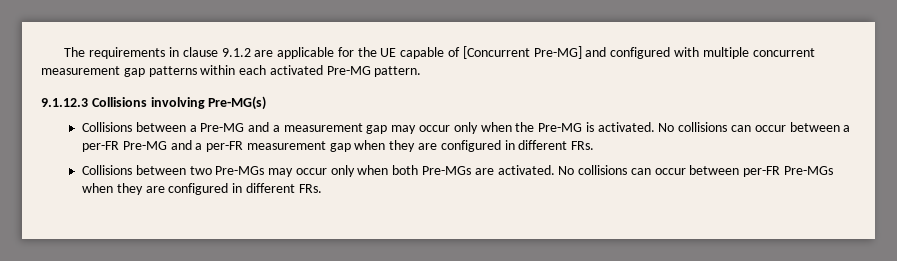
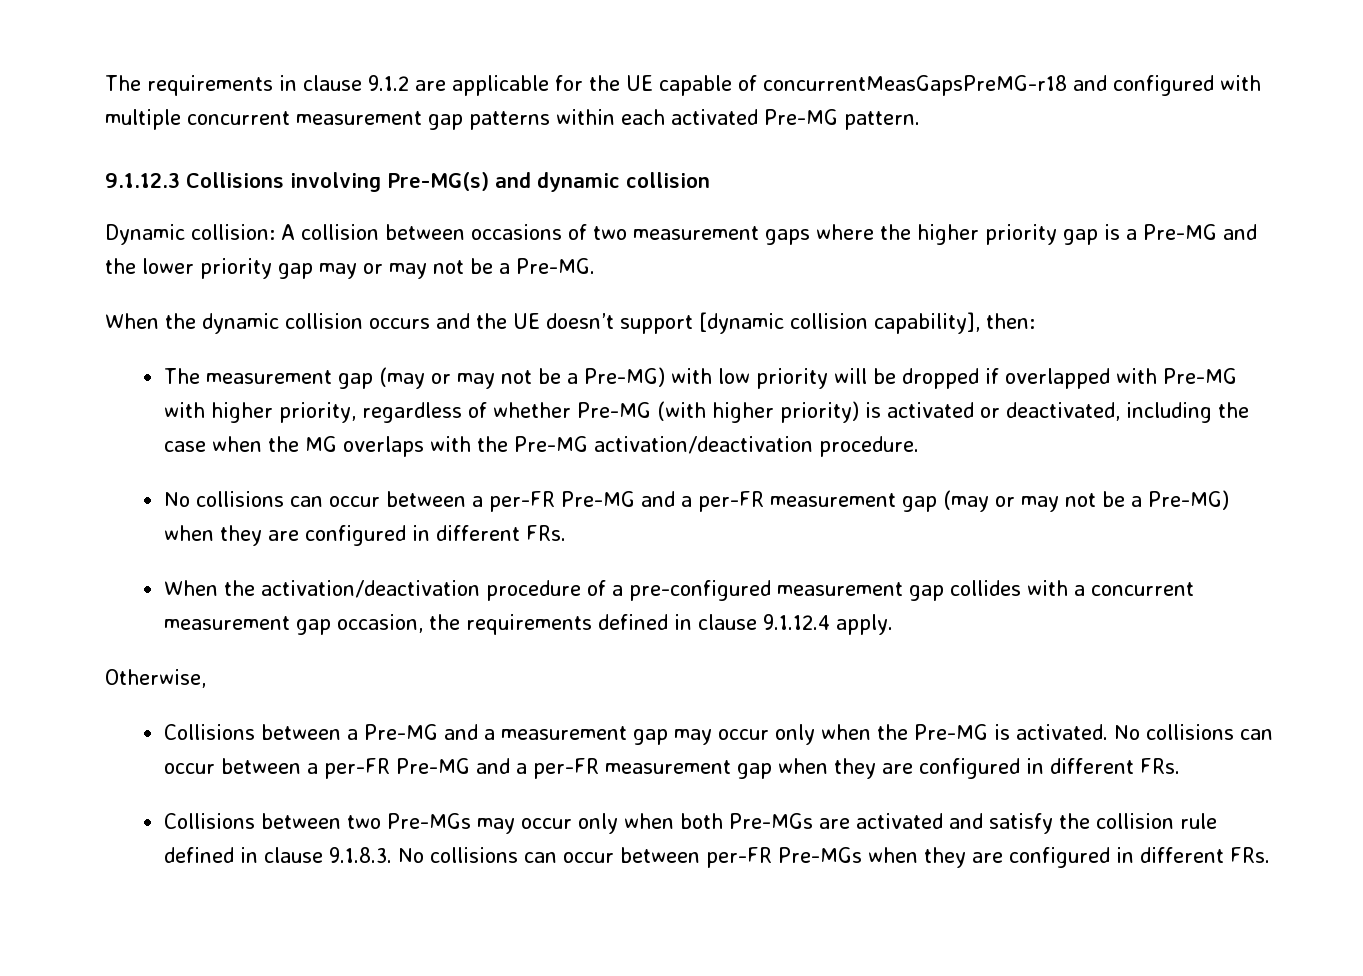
- The requirements in clause 9.1.2 are applicable for the UE capable of [Concurrent Pre-MG] and configured with multiple concurrent measurement gap patterns within each activated Pre-MG pattern.
+ The requirements in clause 9.1.2 are applicable for the UE capable of concurrentMeasGapsPreMG-r18 and configured with multiple concurrent measurement gap patterns within each activated Pre-MG pattern.
- 9.1.12.3 Collisions involving Pre-MG(s)
+ 9.1.12.3 Collisions involving Pre-MG(s) and dynamic collision
+ Dynamic collision: A collision between occasions of two measurement gaps where the higher priority gap is a Pre-MG and the lower priority gap may or may not be a Pre-MG.
+ When the dynamic collision occurs and the UE doesn’t support [dynamic collision capability], then:
+ The measurement gap (may or may not be a Pre-MG) with low priority will be dropped if overlapped with Pre-MG with higher priority, regardless of whether Pre-MG (with higher priority) is activated or deactivated, including the case when the MG overlaps with the Pre-MG activation/deactivation procedure.
+ No collisions can occur between a per-FR Pre-MG and a per-FR measurement gap (may or may not be a Pre-MG) when they are configured in different FRs.
+ When the activation/deactivation procedure of a pre-configured measurement gap collides with a concurrent measurement gap occasion, the requirements defined in clause 9.1.12.4 apply.
+ Otherwise,
- Collisions between two Pre-MGs may occur only when both Pre-MGs are activated. No collisions can occur between per-FR Pre-MGs when they are configured in different FRs.
+ Collisions between two Pre-MGs may occur only when both Pre-MGs are activated and satisfy the collision rule defined in clause 9.1.8.3. No collisions can occur between per-FR Pre-MGs when they are configured in different FRs.

